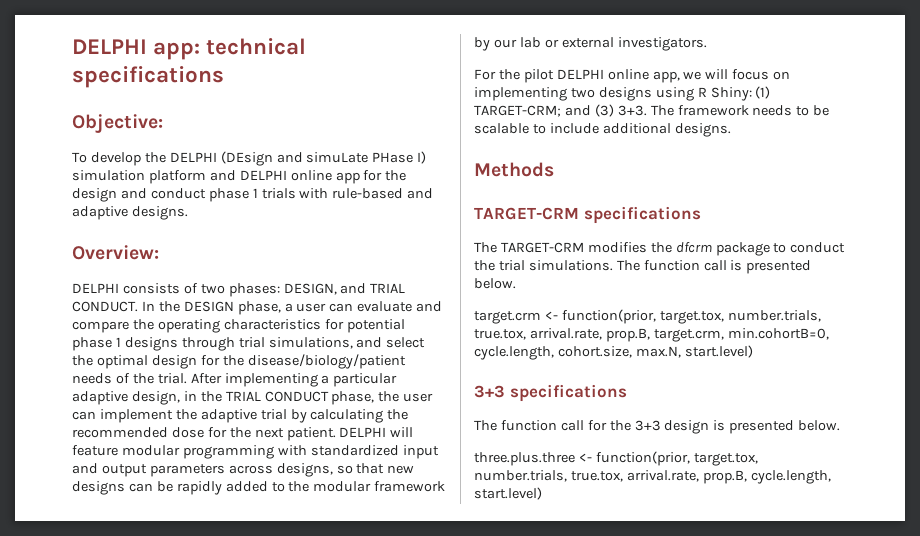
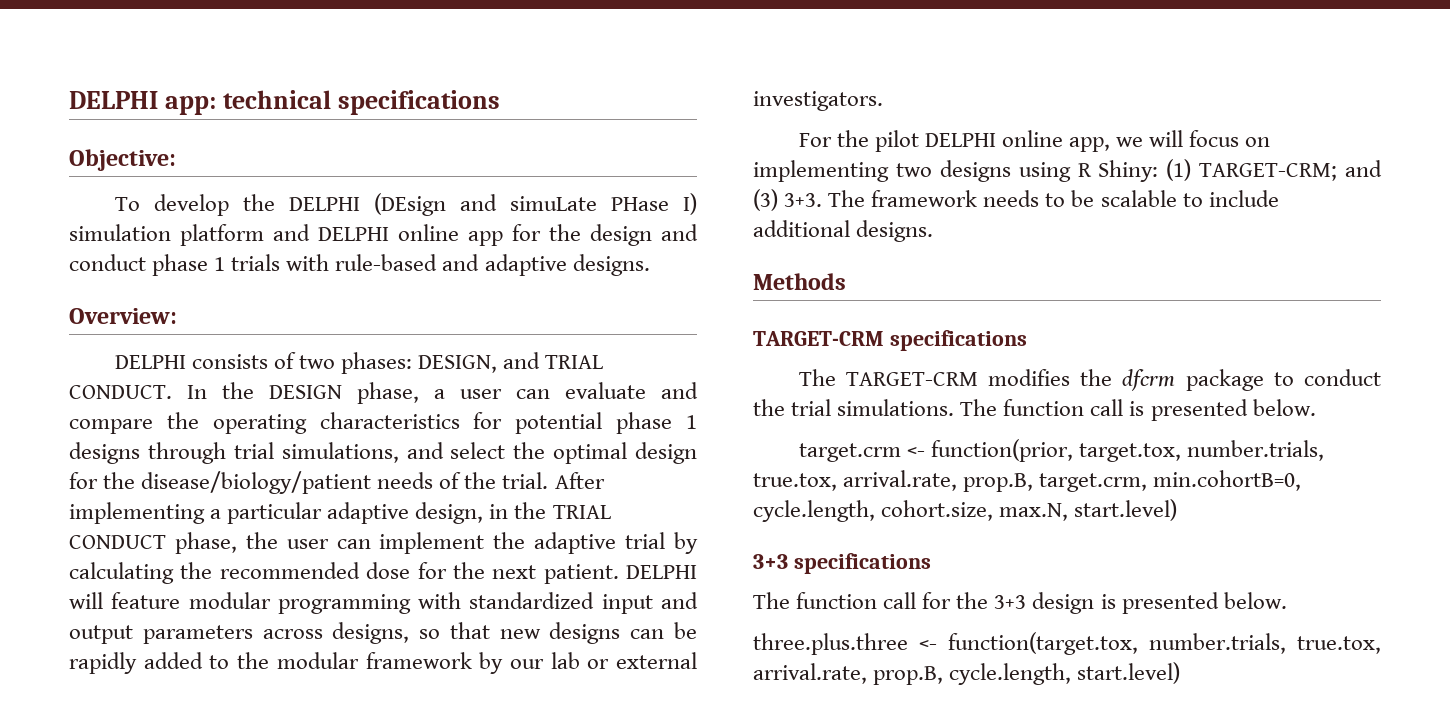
- three.plus.three <- function(prior, target.tox, number.trials, true.tox, arrival.rate, prop.B, cycle.length, start.level)
+ three.plus.three <- function(target.tox, number.trials, true.tox, arrival.rate, prop.B, cycle.length, start.level)

